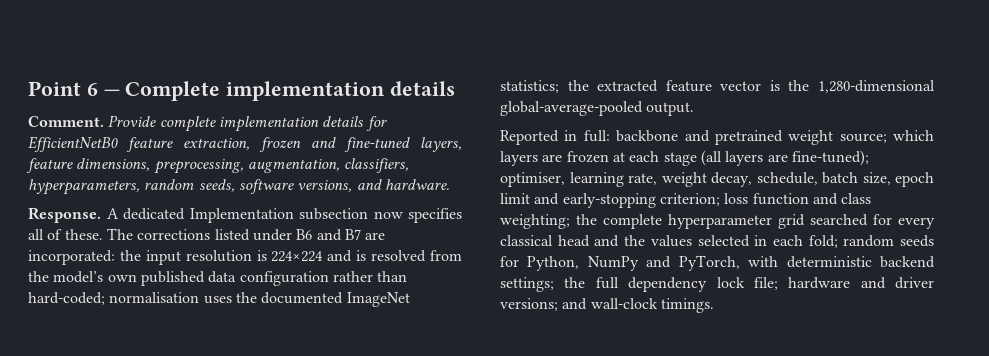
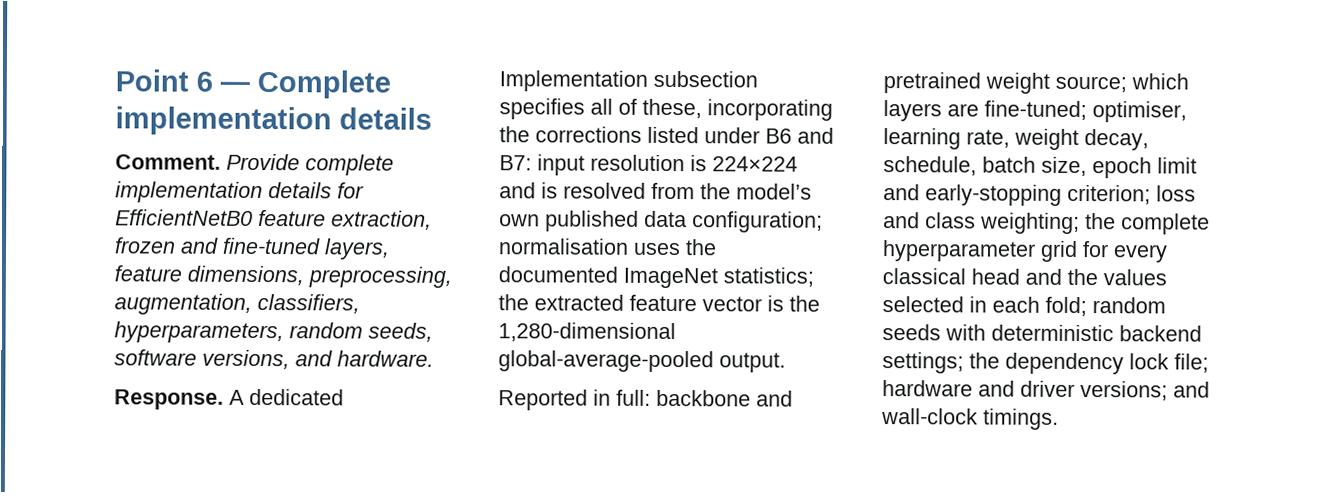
- A dedicated Implementation subsection now specifies all of these. The corrections listed under B6 and B7 are incorporated: the input resolution is 224×224 and is resolved from the model’s own published data configuration rather than hard-coded; normalisation uses the documented ImageNet statistics; the extracted feature vector is the 1,280-dimensional global-average-pooled output.
+ A dedicated Implementation subsection specifies all of these, incorporating the corrections listed under B6 and B7: input resolution is 224×224 and is resolved from the model’s own published data configuration; normalisation uses the documented ImageNet statistics; the extracted feature vector is the 1,280-dimensional global-average-pooled output.
- Reported in full: backbone and pretrained weight source; which layers are frozen at each stage (all layers are fine-tuned); optimiser, learning rate, weight decay, schedule, batch size, epoch limit and early-stopping criterion; loss function and class weighting; the complete hyperparameter grid searched for every classical head and the values selected in each fold; random seeds for Python, NumPy and PyTorch, with deterministic backend settings; the full dependency lock file; hardware and driver versions; and wall-clock timings.
+ Reported in full: backbone and pretrained weight source; which layers are fine-tuned; optimiser, learning rate, weight decay, schedule, batch size, epoch limit and early-stopping criterion; loss and class weighting; the complete hyperparameter grid for every classical head and the values selected in each fold; random seeds with deterministic backend settings; the dependency lock file; hardware and driver versions; and wall-clock timings.

